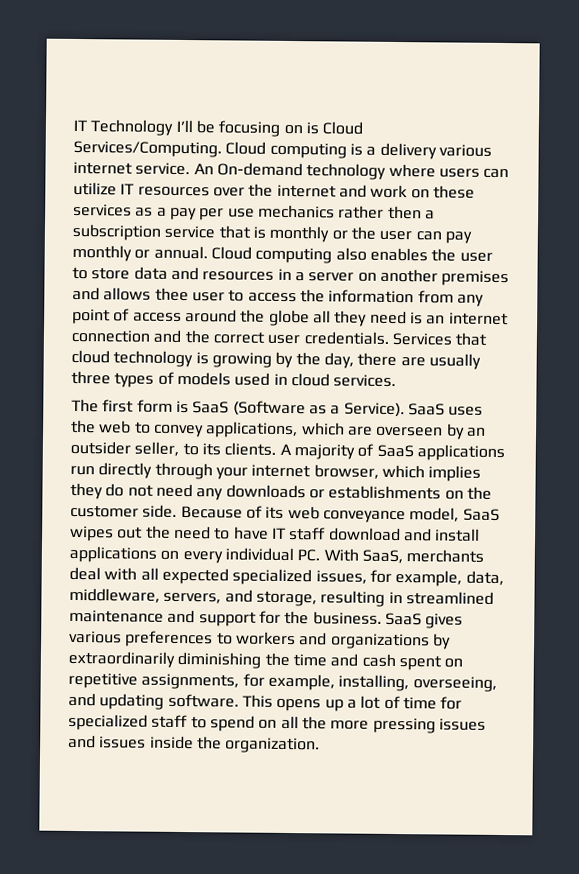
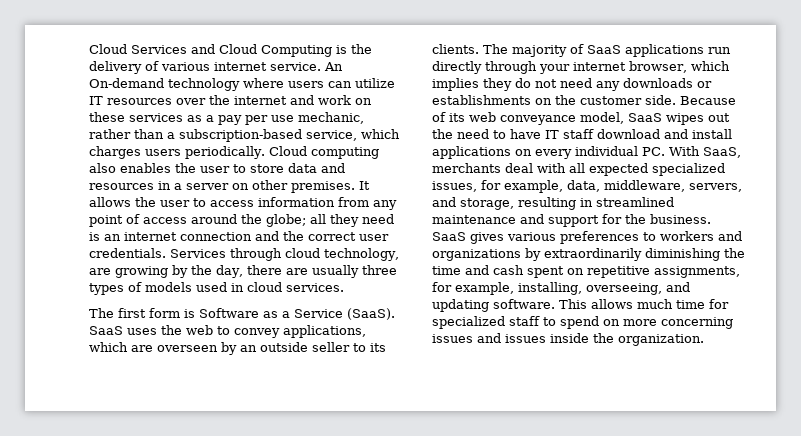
- IT Technology I’ll be focusing on is Cloud Services/Computing. Cloud computing is a delivery various internet service.
+ Cloud Services and Cloud Computing is the delivery of various internet service.
- An On-demand technology where users can utilize IT resources over the internet and work on these services as a pay per use mechanics rather then a subscription service that is monthly or the user can pay monthly or annual.
+ An On-demand technology where users can utilize IT resources over the internet and work on these services as a pay per use mechanic, rather than a subscription-based service, which charges users periodically.
- Cloud computing also enables the user to store data and resources in a server on another premises and allows thee user to access the information from any point of access around the globe all they need is an internet connection and the correct user credentials.
+ Cloud computing also enables the user to store data and resources in a server on other premises. It allows the user to access information from any point of access around the globe; all they need is an internet connection and the correct user credentials.
- Services that cloud technology is growing by the day, there are usually three types of models used in cloud services.
+ Services through cloud technology, are growing by the day, there are usually three types of models used in cloud services.
- The first form is SaaS (Software as a Service).
+ The first form is Software as a Service (SaaS).
- SaaS uses the web to convey applications, which are overseen by an outsider seller, to its clients.
+ SaaS uses the web to convey applications, which are overseen by an outside seller to its clients.
- A majority of SaaS applications run directly through your internet browser, which implies they do not need any downloads or establishments on the customer side.
+ The majority of SaaS applications run directly through your internet browser, which implies they do not need any downloads or establishments on the customer side.
- This opens up a lot of time for specialized staff to spend on all the more pressing issues and issues inside the organization.
+ This allows much time for specialized staff to spend on more concerning issues and issues inside the organization.

